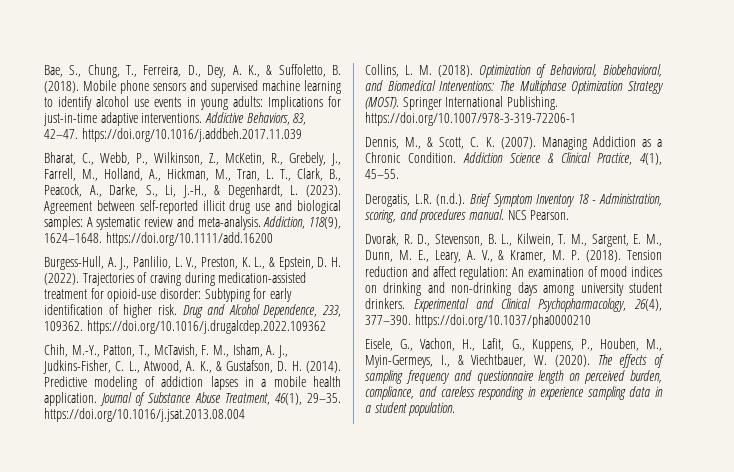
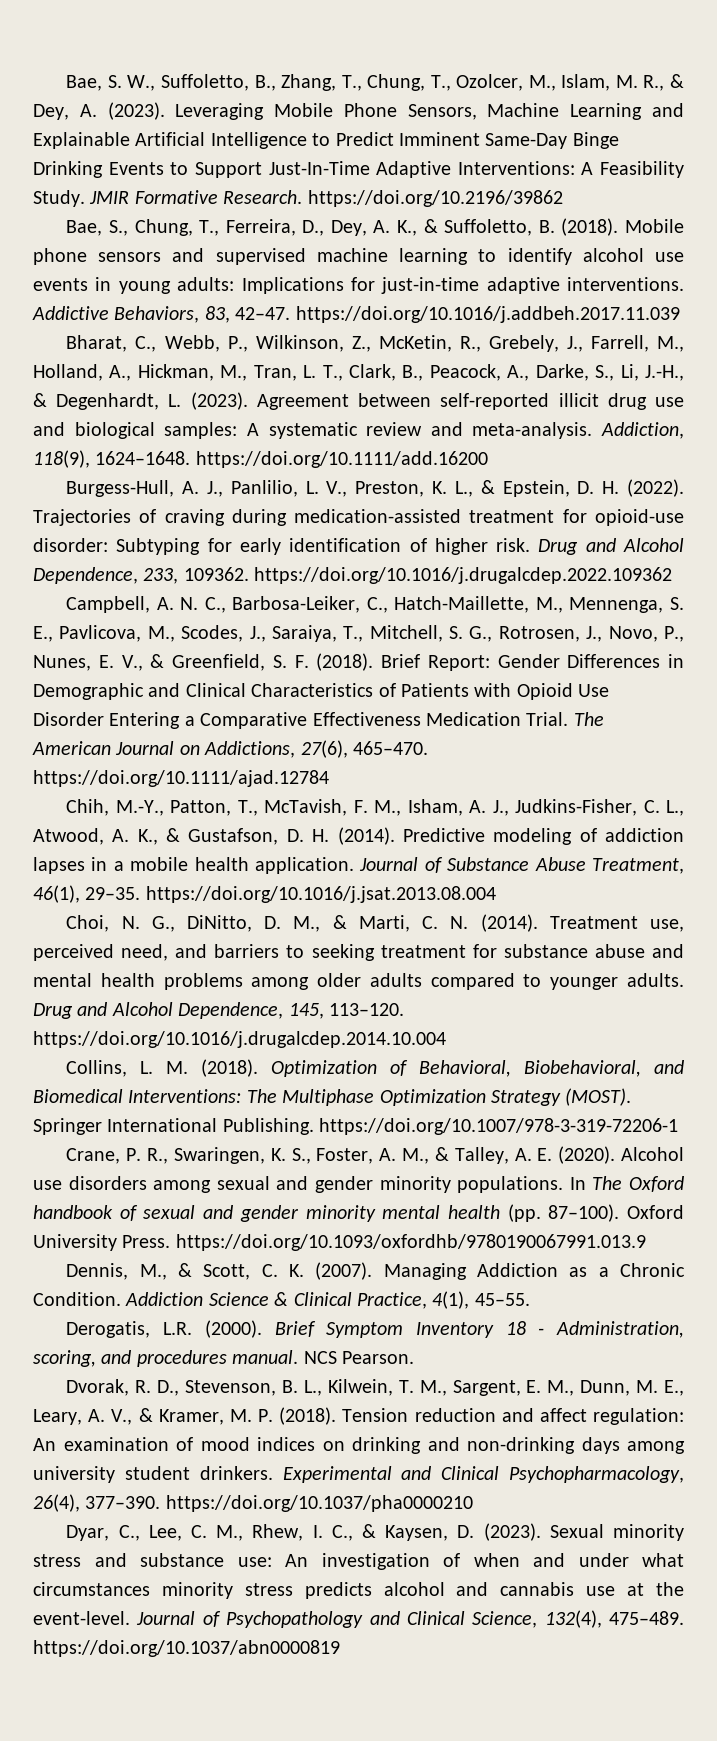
+ Bae, S. W., Suffoletto, B., Zhang, T., Chung, T., Ozolcer, M., Islam, M. R., & Dey, A. (2023). Leveraging Mobile Phone Sensors, Machine Learning and Explainable Artificial Intelligence to Predict Imminent Same-Day Binge Drinking Events to Support Just-In-Time Adaptive Interventions: A Feasibility Study. JMIR Formative Research. https://doi.org/10.2196/39862
+ Campbell, A. N. C., Barbosa-Leiker, C., Hatch-Maillette, M., Mennenga, S. E., Pavlicova, M., Scodes, J., Saraiya, T., Mitchell, S. G., Rotrosen, J., Novo, P., Nunes, E. V., & Greenfield, S. F. (2018). Brief Report: Gender Differences in Demographic and Clinical Characteristics of Patients with Opioid Use Disorder Entering a Comparative Effectiveness Medication Trial. The American Journal on Addictions, 27(6), 465–470. https://doi.org/10.1111/ajad.12784
+ Choi, N. G., DiNitto, D. M., & Marti, C. N. (2014). Treatment use, perceived need, and barriers to seeking treatment for substance abuse and mental health problems among older adults compared to younger adults. Drug and Alcohol Dependence, 145, 113–120. https://doi.org/10.1016/j.drugalcdep.2014.10.004
+ Crane, P. R., Swaringen, K. S., Foster, A. M., & Talley, A. E. (2020). Alcohol use disorders among sexual and gender minority populations. In The Oxford handbook of sexual and gender minority mental health (pp. 87–100). Oxford University Press. https://doi.org/10.1093/oxfordhb/9780190067991.013.9
- Derogatis, L.R. (n.d.). Brief Symptom Inventory 18 - Administration, scoring, and procedures manual.
+ Derogatis, L.R. (2000). Brief Symptom Inventory 18 - Administration, scoring, and procedures manual.
- Eisele, G., Vachon, H., Lafit, G., Kuppens, P., Houben, M., Myin-Germeys, I., & Viechtbauer, W. (2020). The effects of sampling frequency and questionnaire length on perceived burden, compliance, and careless responding in experience sampling data in a student population.
+ Dyar, C., Lee, C. M., Rhew, I. C., & Kaysen, D. (2023). Sexual minority stress and substance use: An investigation of when and under what circumstances minority stress predicts alcohol and cannabis use at the event-level. Journal of Psychopathology and Clinical Science, 132(4), 475–489. https://doi.org/10.1037/abn0000819

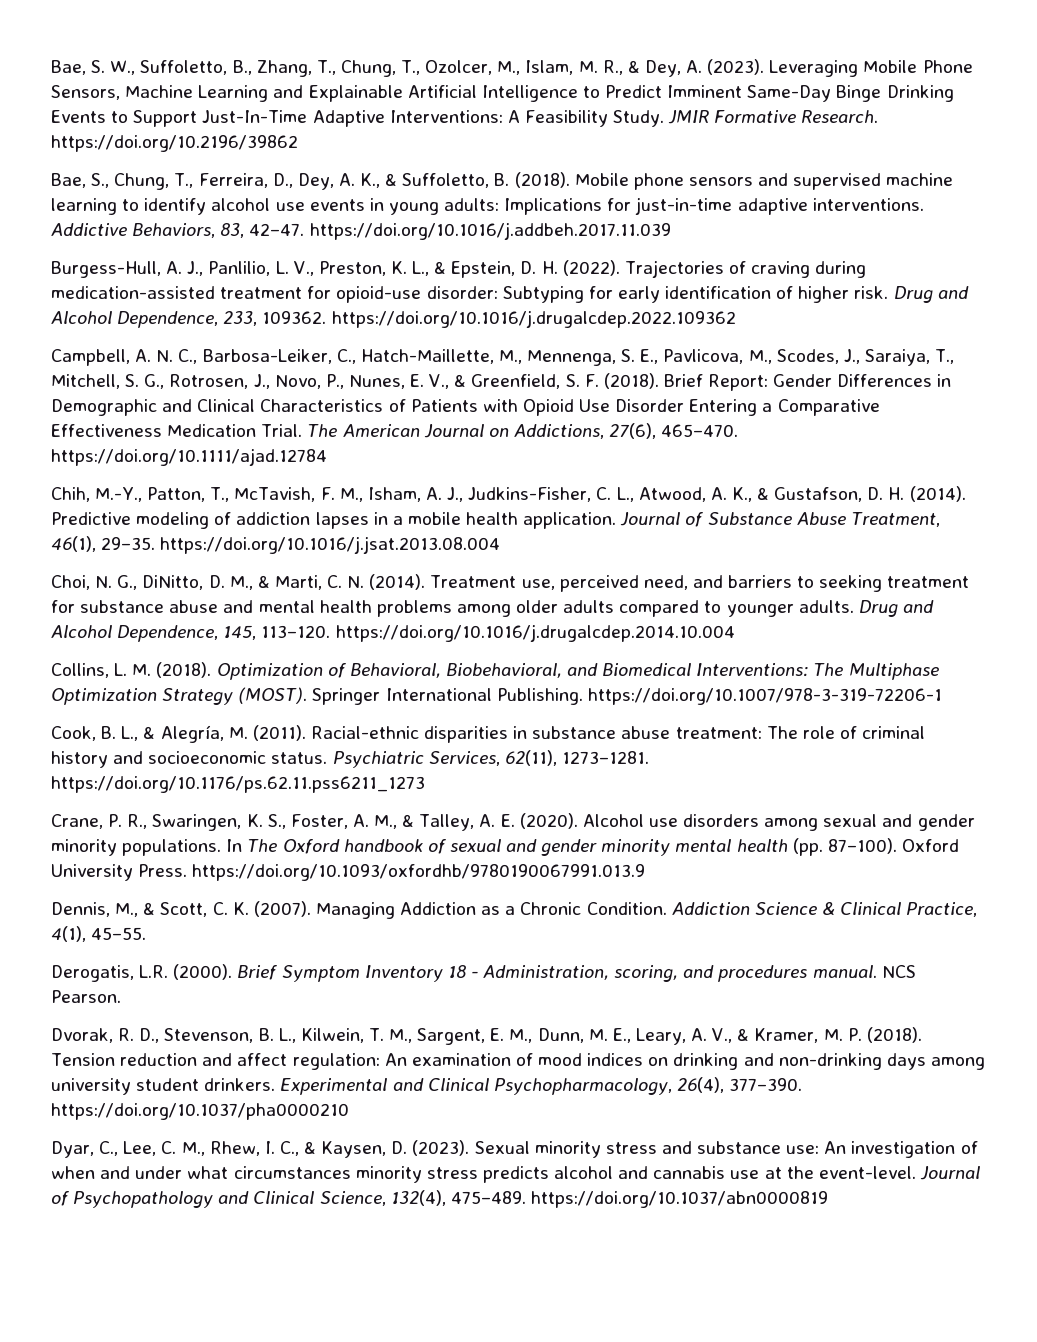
- Bharat, C., Webb, P., Wilkinson, Z., McKetin, R., Grebely, J., Farrell, M., Holland, A., Hickman, M., Tran, L. T., Clark, B., Peacock, A., Darke, S., Li, J.-H., & Degenhardt, L. (2023). Agreement between self-reported illicit drug use and biological samples: A systematic review and meta-analysis. Addiction, 118(9), 1624–1648. https://doi.org/10.1111/add.16200
+ Cook, B. L., & Alegría, M. (2011). Racial-ethnic disparities in substance abuse treatment: The role of criminal history and socioeconomic status. Psychiatric Services, 62(11), 1273–1281. https://doi.org/10.1176/ps.62.11.pss6211_1273

